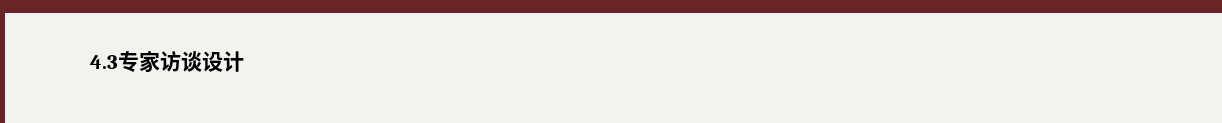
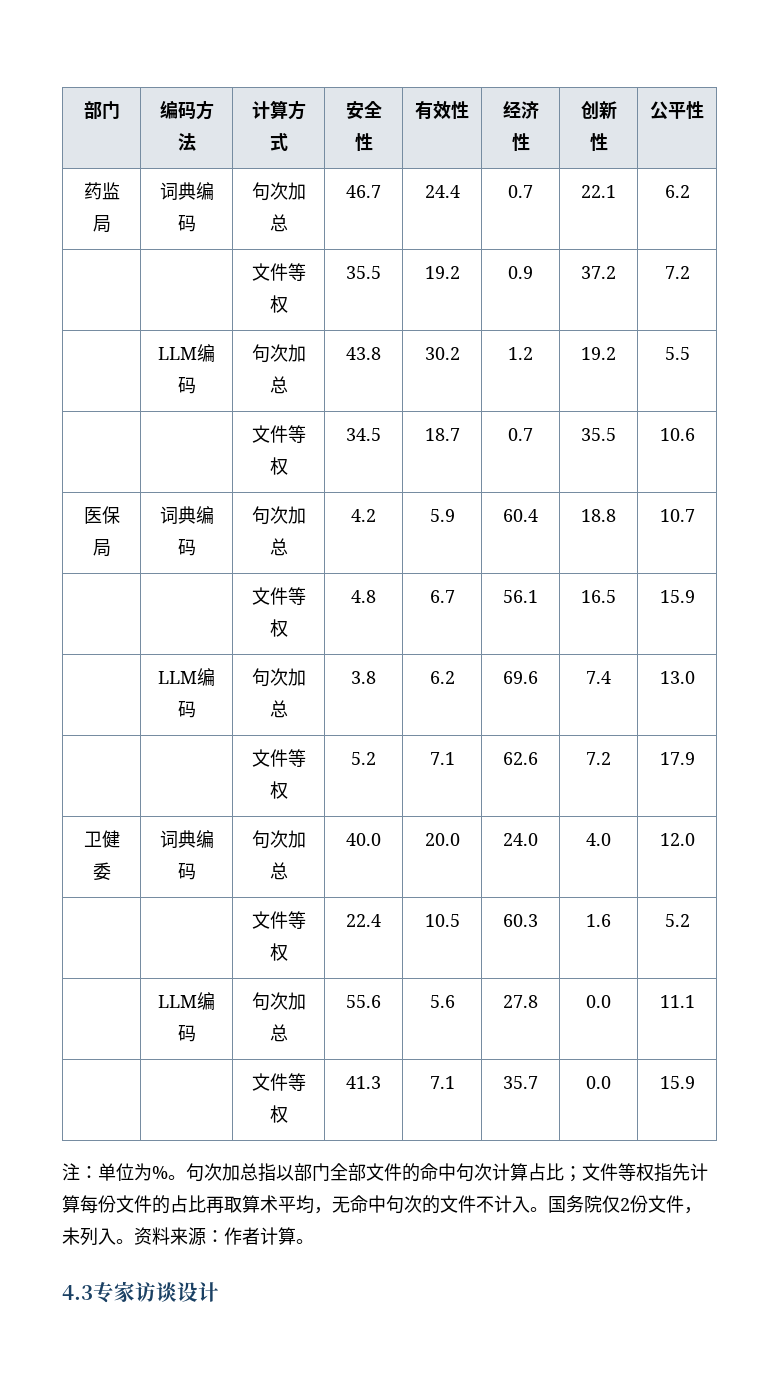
+ 部门 | 编码方法 | 计算方式 | 安全性 | 有效性 | 经济性 | 创新性 | 公平性
+ 药监局 | 词典编码 | 句次加总 | 46.7 | 24.4 | 0.7 | 22.1 | 6.2
+ | | 文件等权 | 35.5 | 19.2 | 0.9 | 37.2 | 7.2
+ | LLM编码 | 句次加总 | 43.8 | 30.2 | 1.2 | 19.2 | 5.5
+ | | 文件等权 | 34.5 | 18.7 | 0.7 | 35.5 | 10.6
+ 医保局 | 词典编码 | 句次加总 | 4.2 | 5.9 | 60.4 | 18.8 | 10.7
+ | | 文件等权 | 4.8 | 6.7 | 56.1 | 16.5 | 15.9
+ | LLM编码 | 句次加总 | 3.8 | 6.2 | 69.6 | 7.4 | 13.0
+ | | 文件等权 | 5.2 | 7.1 | 62.6 | 7.2 | 17.9
+ 卫健委 | 词典编码 | 句次加总 | 40.0 | 20.0 | 24.0 | 4.0 | 12.0
+ | | 文件等权 | 22.4 | 10.5 | 60.3 | 1.6 | 5.2
+ | LLM编码 | 句次加总 | 55.6 | 5.6 | 27.8 | 0.0 | 11.1
+ | | 文件等权 | 41.3 | 7.1 | 35.7 | 0.0 | 15.9
+ 注：单位为%。句次加总指以部门全部文件的命中句次计算占比；文件等权指先计算每份文件的占比再取算术平均，无命中句次的文件不计入。国务院仅2份文件，未列入。资料来源：作者计算。

